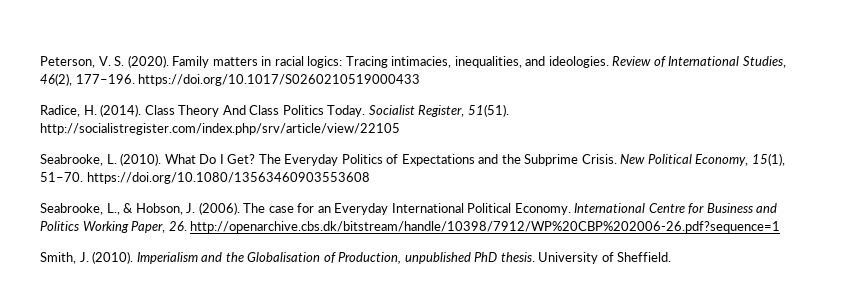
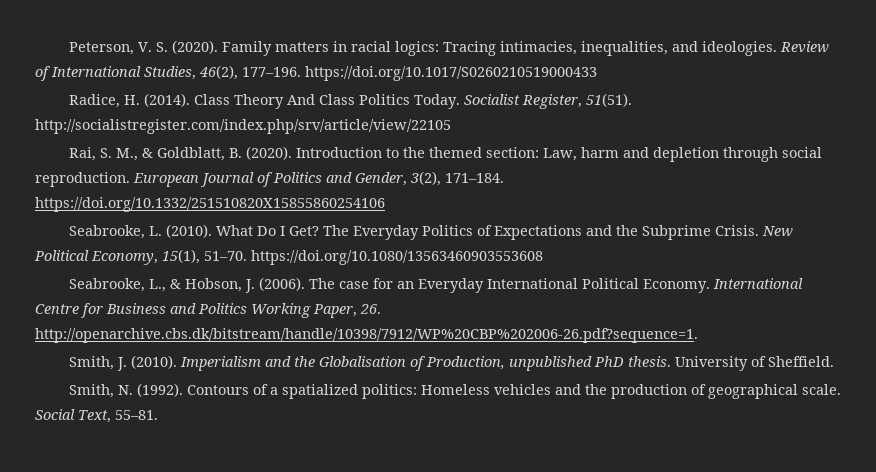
+ Rai, S. M., & Goldblatt, B. (2020). Introduction to the themed section: Law, harm and depletion through social reproduction. European Journal of Politics and Gender, 3(2), 171–184. https://doi.org/10.1332/251510820X15855860254106
- International Centre for Business and Politics Working Paper, 26. http://openarchive.cbs.dk/bitstream/handle/10398/7912/WP%20CBP%202006-26.pdf?sequence=1
+ International Centre for Business and Politics Working Paper, 26. http://openarchive.cbs.dk/bitstream/handle/10398/7912/WP%20CBP%202006-26.pdf?sequence=1.
+ Smith, N. (1992). Contours of a spatialized politics: Homeless vehicles and the production of geographical scale. Social Text, 55–81.

